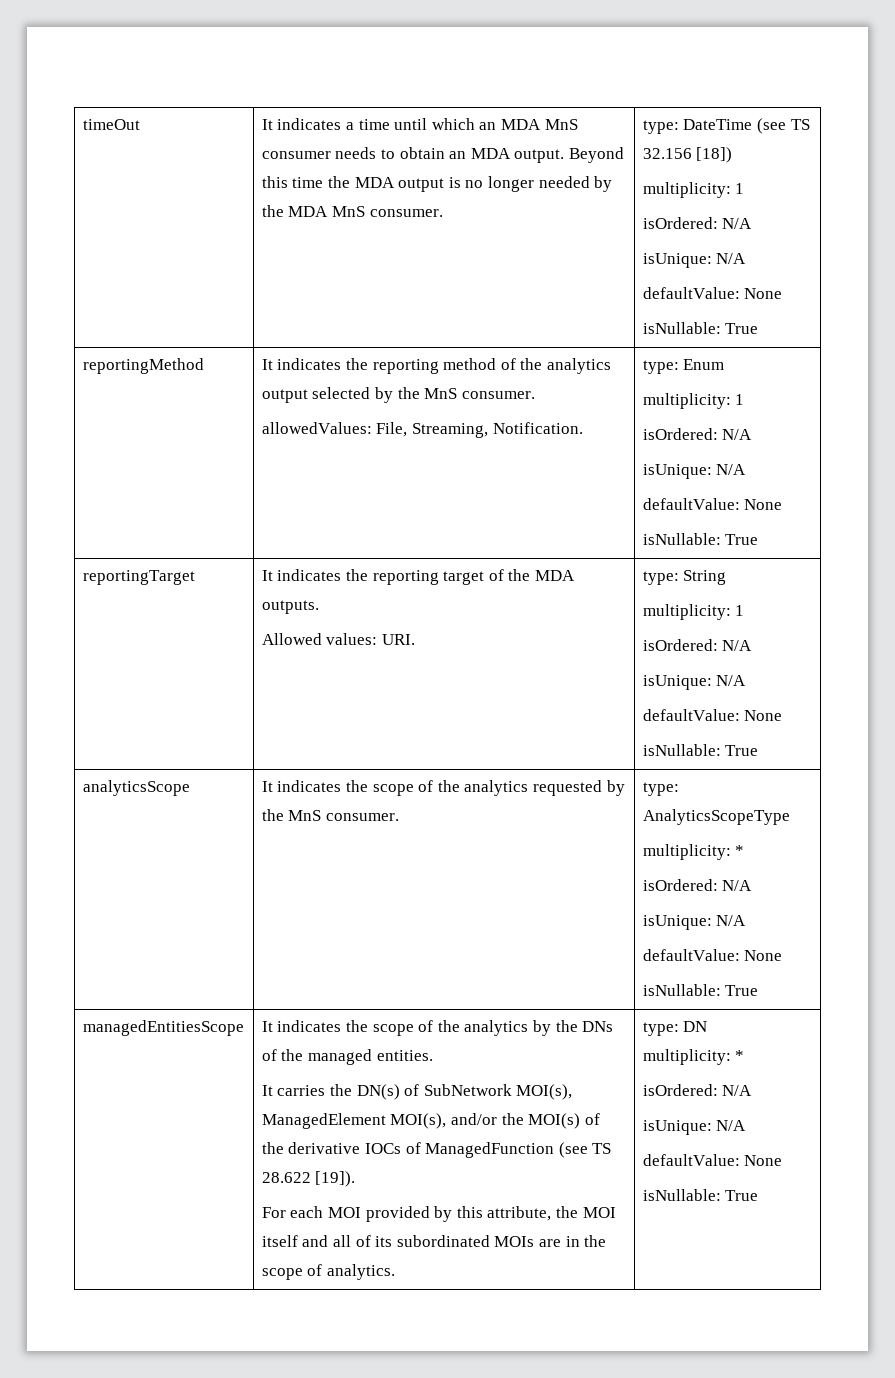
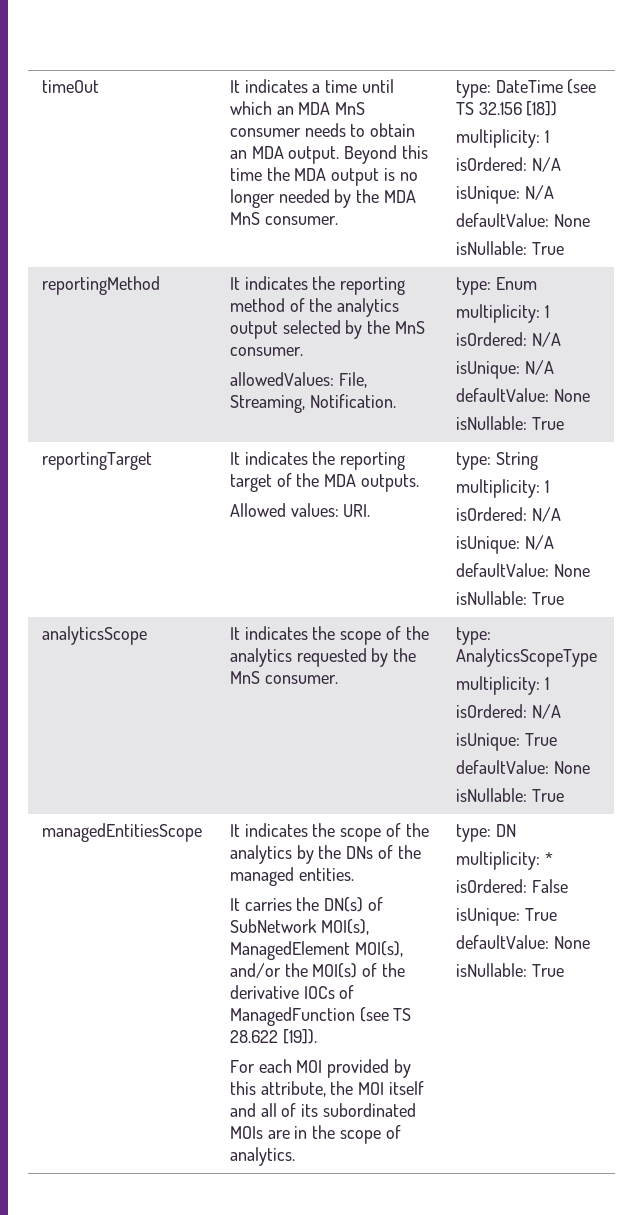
  analyticsScope | It indicates the scope of the analytics requested by the MnS consumer. | type: AnalyticsScopeType
- multiplicity: *
+ multiplicity: 1
  isOrdered: N/A
- isUnique: N/A
+ isUnique: True
  type: DN
  multiplicity: *
- isOrdered: N/A
- isUnique: N/A
+ isOrdered: False
+ isUnique: True

